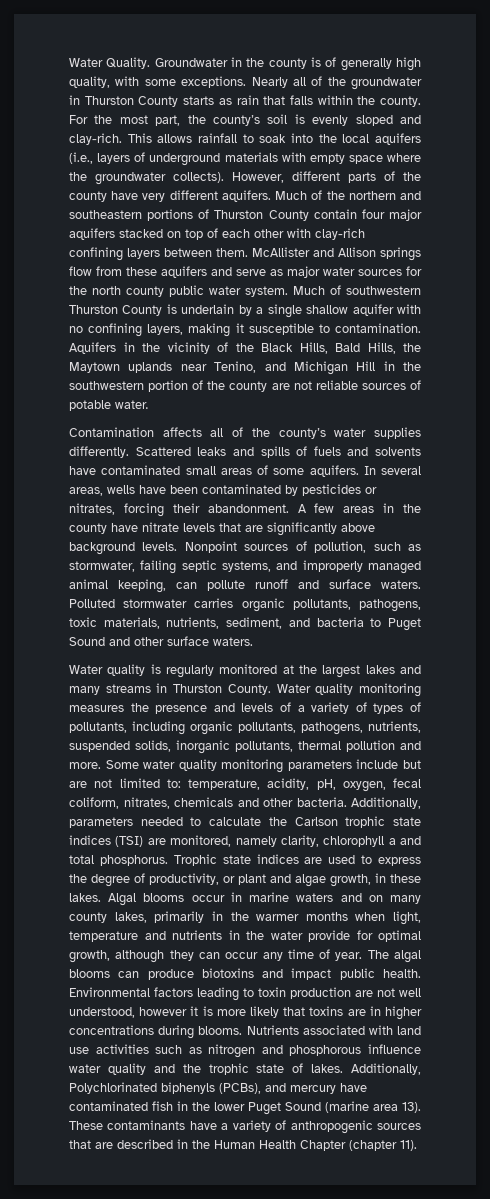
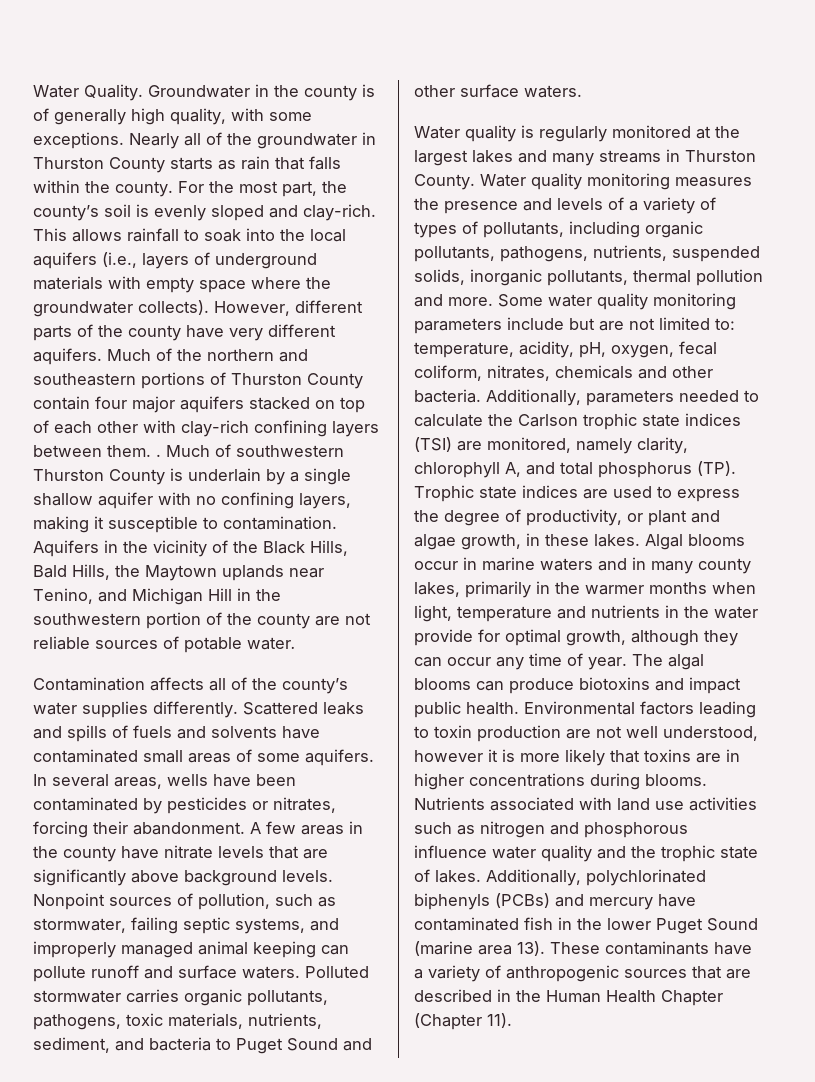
- Much of the northern and southeastern portions of Thurston County contain four major aquifers stacked on top of each other with clay-rich confining layers between them. McAllister and Allison springs flow from these aquifers and serve as major water sources for the north county public water system.
+ Much of the northern and southeastern portions of Thurston County contain four major aquifers stacked on top of each other with clay-rich confining layers between them. .
- Nonpoint sources of pollution, such as stormwater, failing septic systems, and improperly managed animal keeping, can pollute runoff and surface waters.
+ Nonpoint sources of pollution, such as stormwater, failing septic systems, and improperly managed animal keeping can pollute runoff and surface waters.
- Additionally, parameters needed to calculate the Carlson trophic state indices (TSI) are monitored, namely clarity, chlorophyll a and total phosphorus. Trophic state indices are used to express the degree of productivity, or plant and algae growth, in these lakes.
+ Additionally, parameters needed to calculate the Carlson trophic state indices (TSI) are monitored, namely clarity, chlorophyll A, and total phosphorus (TP). Trophic state indices are used to express the degree of productivity, or plant and algae growth, in these lakes.
- Algal blooms occur in marine waters and on many county lakes, primarily in the warmer months when light, temperature and nutrients in the water provide for optimal growth, although they can occur any time of year.
+ Algal blooms occur in marine waters and in many county lakes, primarily in the warmer months when light, temperature and nutrients in the water provide for optimal growth, although they can occur any time of year.
- Additionally, Polychlorinated biphenyls (PCBs), and mercury have contaminated fish in the lower Puget Sound (marine area 13).
+ Additionally, polychlorinated biphenyls (PCBs) and mercury have contaminated fish in the lower Puget Sound (marine area 13).
- These contaminants have a variety of anthropogenic sources that are described in the Human Health Chapter (chapter 11).
+ These contaminants have a variety of anthropogenic sources that are described in the Human Health Chapter (Chapter 11).

